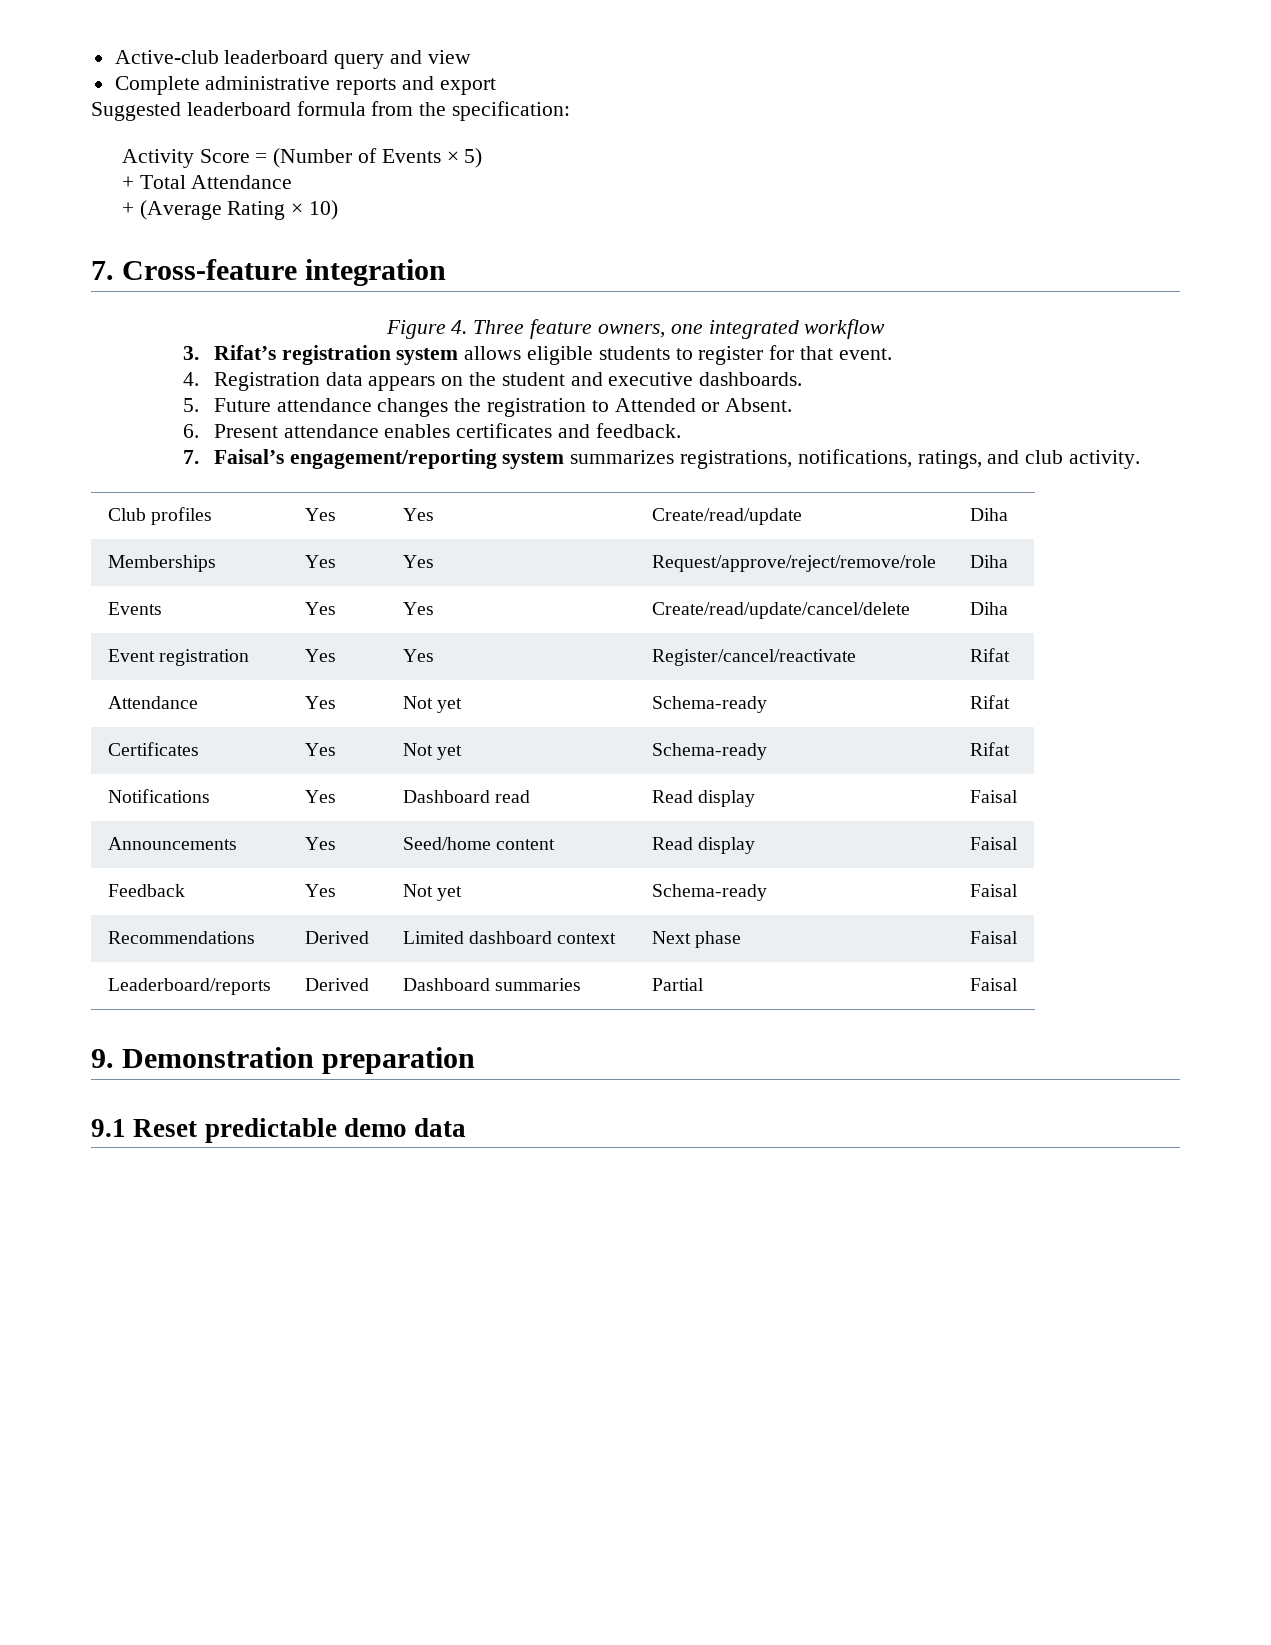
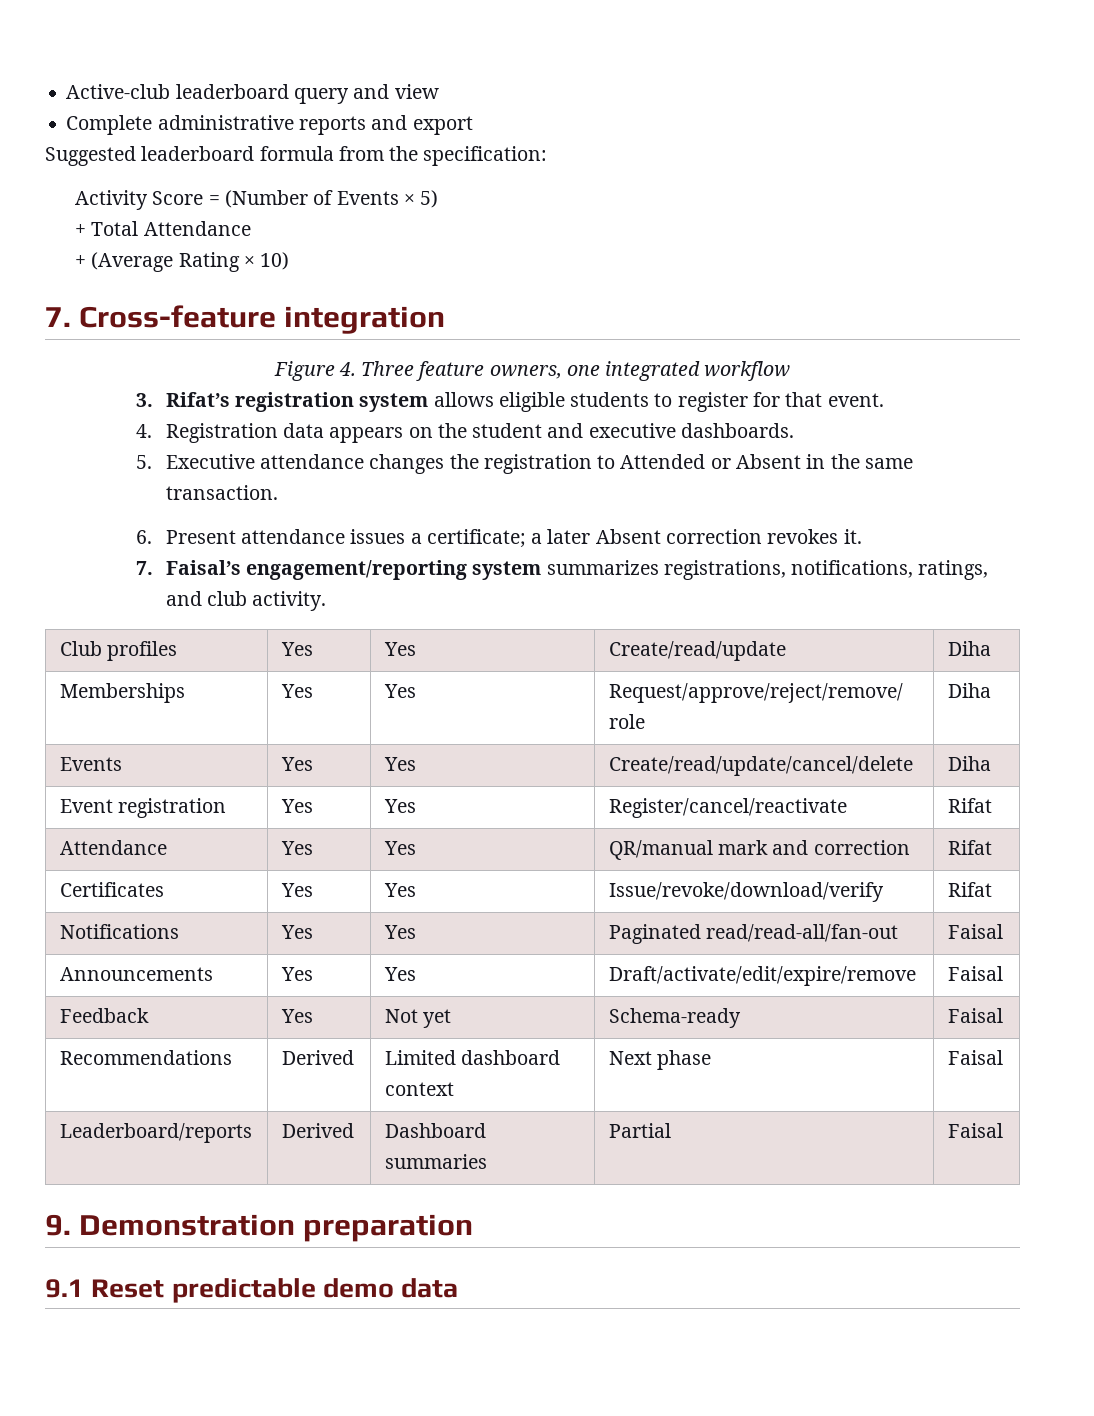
- 5. Future attendance changes the registration to Attended or Absent.
- 6. Present attendance enables certificates and feedback.
+ 5. Executive attendance changes the registration to Attended or Absent in the same transaction.
+ 6. Present attendance issues a certificate; a later Absent correction revokes it.
- Attendance | Yes | Not yet | Schema-ready | Rifat
+ Attendance | Yes | Yes | QR/manual mark and correction | Rifat
- Certificates | Yes | Not yet | Schema-ready | Rifat
+ Certificates | Yes | Yes | Issue/revoke/download/verify | Rifat
- Notifications | Yes | Dashboard read | Read display | Faisal
+ Notifications | Yes | Yes | Paginated read/read-all/fan-out | Faisal
- Announcements | Yes | Seed/home content | Read display | Faisal
+ Announcements | Yes | Yes | Draft/activate/edit/expire/remove | Faisal

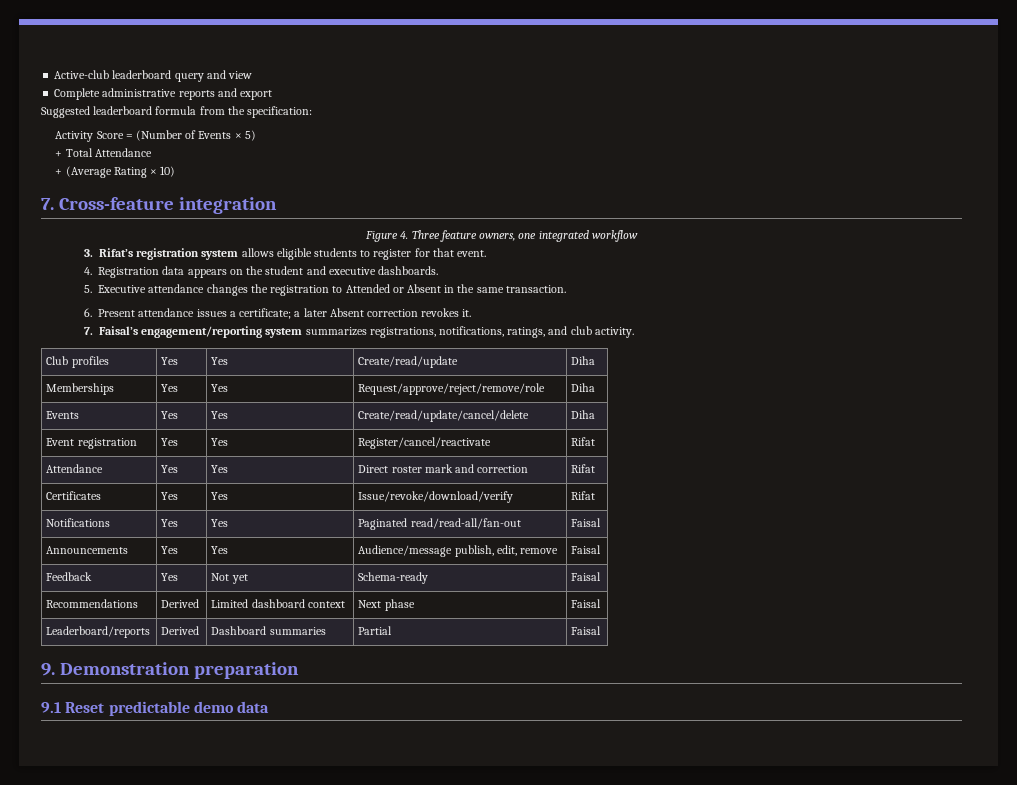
- Attendance | Yes | Yes | QR/manual mark and correction | Rifat
+ Attendance | Yes | Yes | Direct roster mark and correction | Rifat
- Announcements | Yes | Yes | Draft/activate/edit/expire/remove | Faisal
+ Announcements | Yes | Yes | Audience/message publish, edit, remove | Faisal

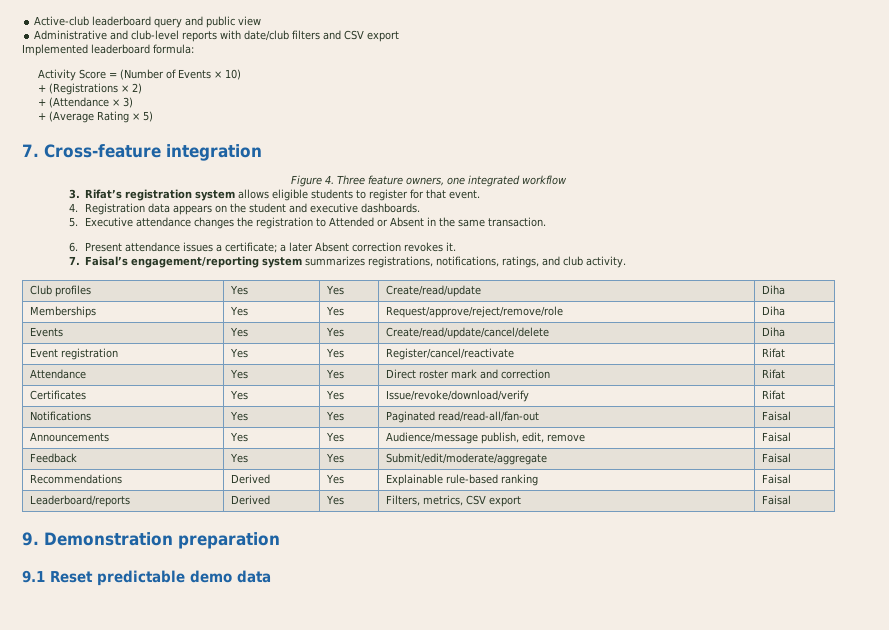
- Active-club leaderboard query and view
+ Active-club leaderboard query and public view
- Complete administrative reports and export
- Suggested leaderboard formula from the specification:
+ Administrative and club-level reports with date/club filters and CSV export
+ Implemented leaderboard formula:
- Activity Score = (Number of Events × 5)
- + Total Attendance
+ Activity Score = (Number of Events × 10)
+ + (Registrations × 2)
+ + (Attendance × 3)
- + (Average Rating × 10)
+ + (Average Rating × 5)
- Feedback | Yes | Not yet | Schema-ready | Faisal
+ Feedback | Yes | Yes | Submit/edit/moderate/aggregate | Faisal
- Recommendations | Derived | Limited dashboard context | Next phase | Faisal
- Leaderboard/reports | Derived | Dashboard summaries | Partial | Faisal
+ Recommendations | Derived | Yes | Explainable rule-based ranking | Faisal
+ Leaderboard/reports | Derived | Yes | Filters, metrics, CSV export | Faisal

